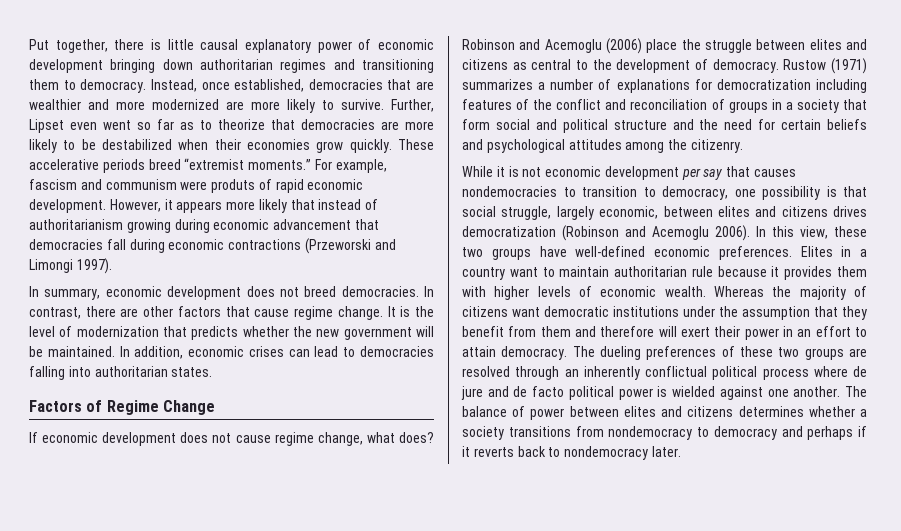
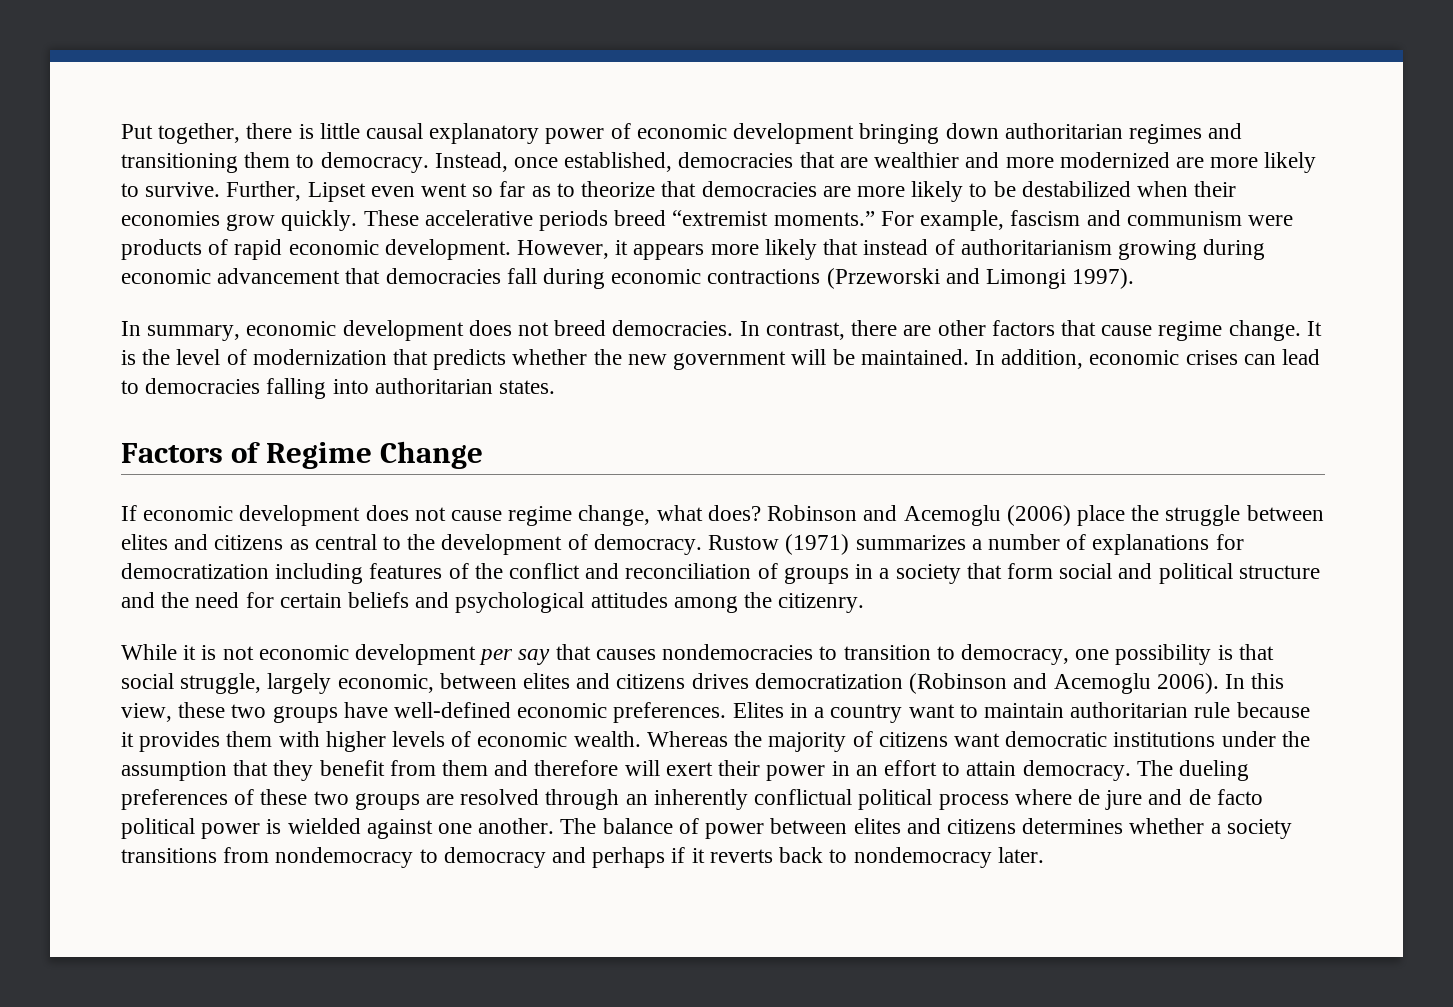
- For example, fascism and communism were produts of rapid economic development.
+ For example, fascism and communism were products of rapid economic development.

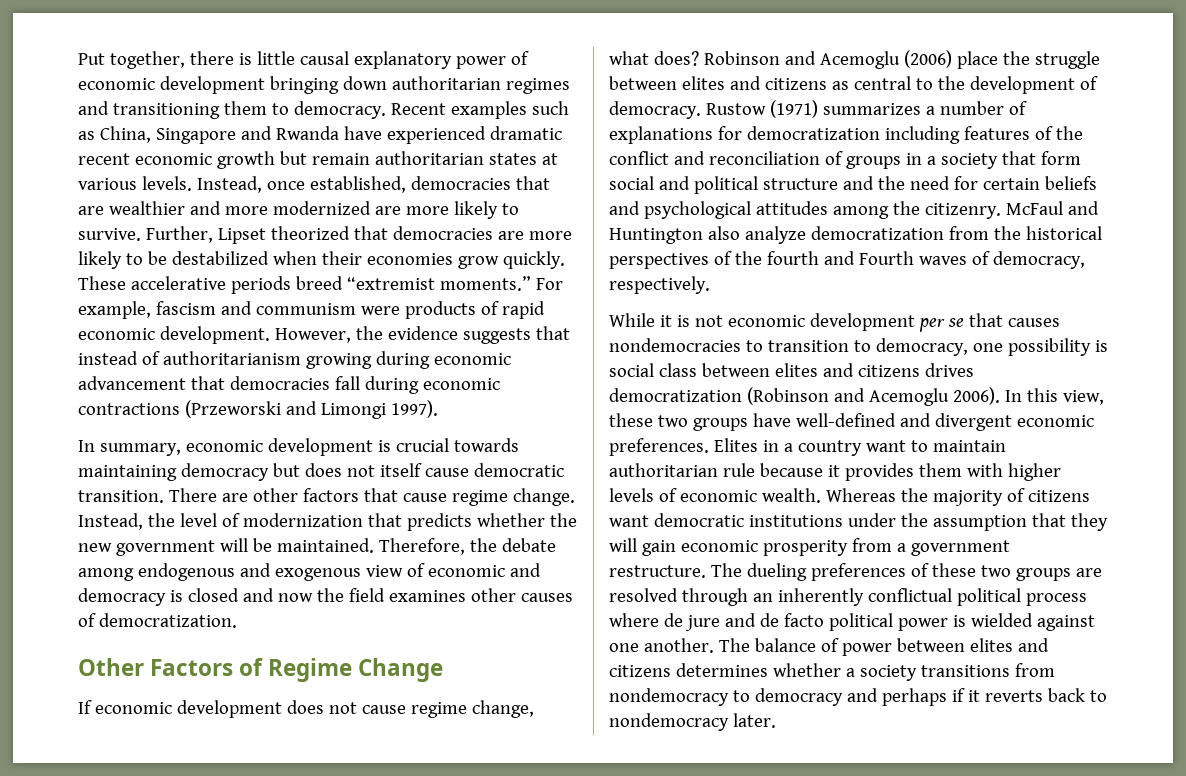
+ Recent examples such as China, Singapore and Rwanda have experienced dramatic recent economic growth but remain authoritarian states at various levels.
- Further, Lipset even went so far as to theorize that democracies are more likely to be destabilized when their economies grow quickly.
+ Further, Lipset theorized that democracies are more likely to be destabilized when their economies grow quickly.
- However, it appears more likely that instead of authoritarianism growing during economic advancement that democracies fall during economic contractions (Przeworski and Limongi 1997).
+ However, the evidence suggests that instead of authoritarianism growing during economic advancement that democracies fall during economic contractions (Przeworski and Limongi 1997).
- In summary, economic development does not breed democracies. In contrast, there are other factors that cause regime change.
+ In summary, economic development is crucial towards maintaining democracy but does not itself cause democratic transition. There are other factors that cause regime change.
- It is the level of modernization that predicts whether the new government will be maintained.
+ Instead, the level of modernization that predicts whether the new government will be maintained.
- In addition, economic crises can lead to democracies falling into authoritarian states.
- Factors of Regime Change
+ Therefore, the debate among endogenous and exogenous view of economic and democracy is closed and now the field examines other causes of democratization.
+ Other Factors of Regime Change
+ McFaul and Huntington also analyze democratization from the historical perspectives of the fourth and Fourth waves of democracy, respectively.
- While it is not economic development per say that causes nondemocracies to transition to democracy, one possibility is that social struggle, largely economic, between elites and citizens drives democratization (Robinson and Acemoglu 2006).
+ While it is not economic development per se that causes nondemocracies to transition to democracy, one possibility is social class between elites and citizens drives democratization (Robinson and Acemoglu 2006).
- In this view, these two groups have well-defined economic preferences.
+ In this view, these two groups have well-defined and divergent economic preferences.
- Whereas the majority of citizens want democratic institutions under the assumption that they benefit from them and therefore will exert their power in an effort to attain democracy.
+ Whereas the majority of citizens want democratic institutions under the assumption that they will gain economic prosperity from a government restructure.

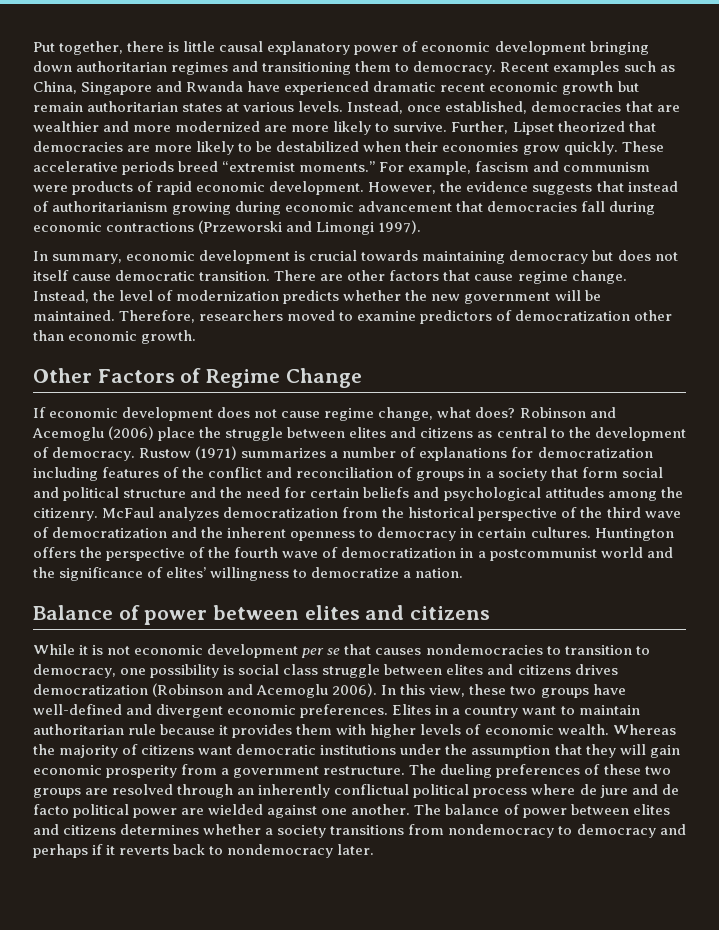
- Instead, the level of modernization that predicts whether the new government will be maintained.
+ Instead, the level of modernization predicts whether the new government will be maintained.
- Therefore, the debate among endogenous and exogenous view of economic and democracy is closed and now the field examines other causes of democratization.
+ Therefore, researchers moved to examine predictors of democratization other than economic growth.
- McFaul and Huntington also analyze democratization from the historical perspectives of the fourth and Fourth waves of democracy, respectively.
+ McFaul analyzes democratization from the historical perspective of the third wave of democratization and the inherent openness to democracy in certain cultures. Huntington offers the perspective of the fourth wave of democratization in a postcommunist world and the significance of elites’ willingness to democratize a nation.
+ Balance of power between elites and citizens
- While it is not economic development per se that causes nondemocracies to transition to democracy, one possibility is social class between elites and citizens drives democratization (Robinson and Acemoglu 2006).
+ While it is not economic development per se that causes nondemocracies to transition to democracy, one possibility is social class struggle between elites and citizens drives democratization (Robinson and Acemoglu 2006).
- The dueling preferences of these two groups are resolved through an inherently conflictual political process where de jure and de facto political power is wielded against one another.
+ The dueling preferences of these two groups are resolved through an inherently conflictual political process where de jure and de facto political power are wielded against one another.

